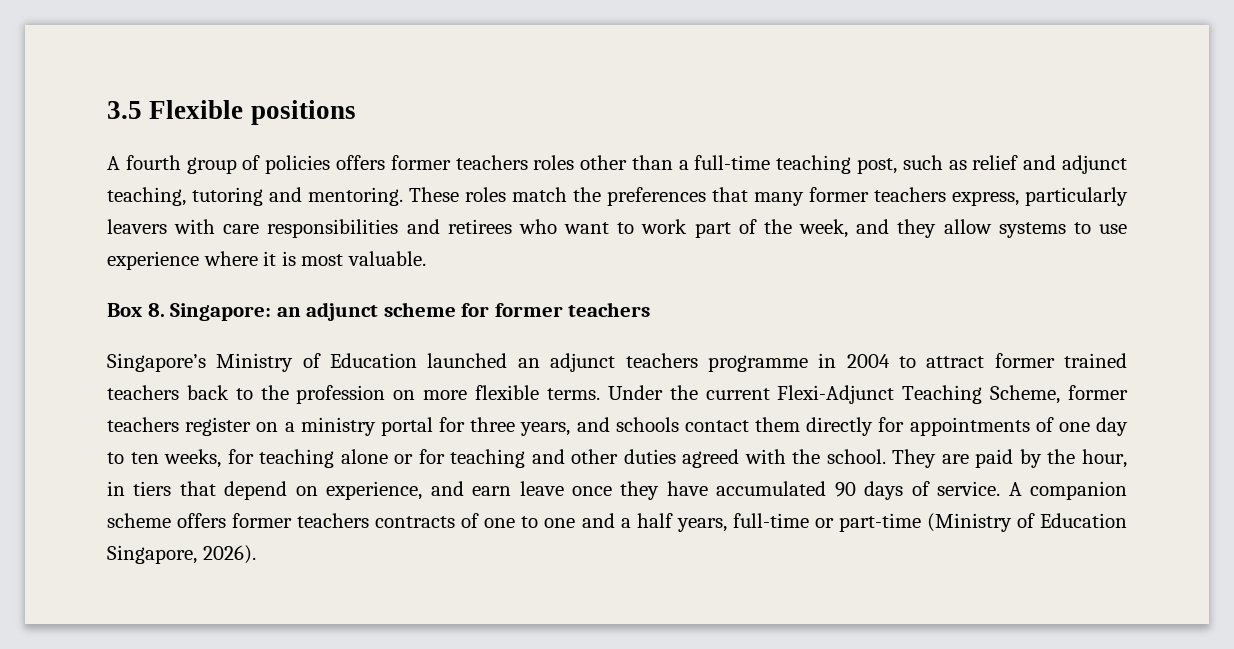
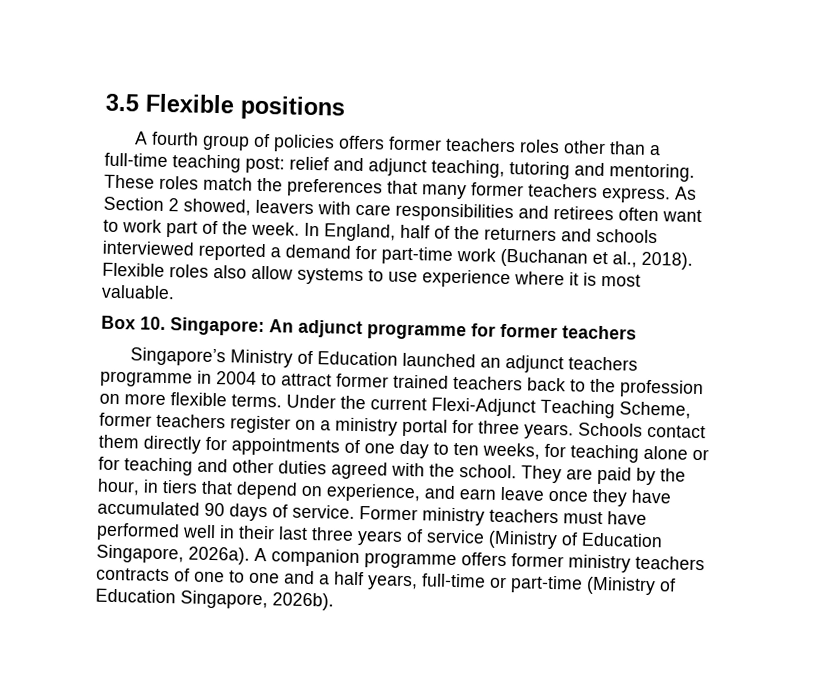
- A fourth group of policies offers former teachers roles other than a full-time teaching post, such as relief and adjunct teaching, tutoring and mentoring.
+ A fourth group of policies offers former teachers roles other than a full-time teaching post: relief and adjunct teaching, tutoring and mentoring.
- These roles match the preferences that many former teachers express, particularly leavers with care responsibilities and retirees who want to work part of the week, and they allow systems to use experience where it is most valuable.
+ These roles match the preferences that many former teachers express. As Section 2 showed, leavers with care responsibilities and retirees often want to work part of the week. In England, half of the returners and schools interviewed reported a demand for part-time work (Buchanan et al., 2018). Flexible roles also allow systems to use experience where it is most valuable.
- Box 8. Singapore: an adjunct scheme for former teachers
+ Box 10. Singapore: An adjunct programme for former teachers
- Under the current Flexi-Adjunct Teaching Scheme, former teachers register on a ministry portal for three years, and schools contact them directly for appointments of one day to ten weeks, for teaching alone or for teaching and other duties agreed with the school.
+ Under the current Flexi-Adjunct Teaching Scheme, former teachers register on a ministry portal for three years. Schools contact them directly for appointments of one day to ten weeks, for teaching alone or for teaching and other duties agreed with the school.
+ Former ministry teachers must have performed well in their last three years of service (Ministry of Education Singapore, 2026a).
- A companion scheme offers former teachers contracts of one to one and a half years, full-time or part-time (Ministry of Education Singapore, 2026).
+ A companion programme offers former ministry teachers contracts of one to one and a half years, full-time or part-time (Ministry of Education Singapore, 2026b).

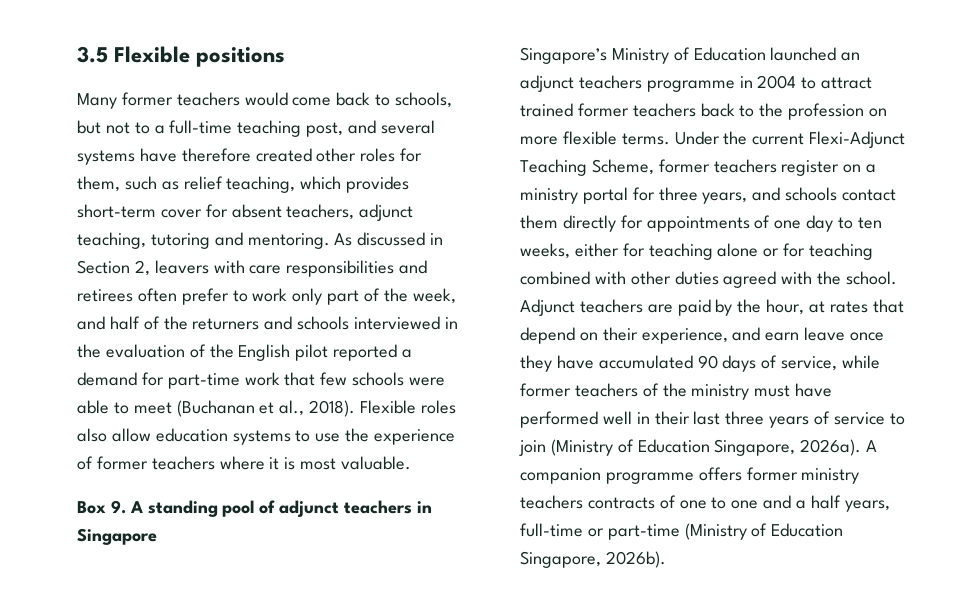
- A fourth group of policies offers former teachers roles other than a full-time teaching post: relief and adjunct teaching, tutoring and mentoring.
+ Many former teachers would come back to schools, but not to a full-time teaching post, and several systems have therefore created other roles for them, such as relief teaching, which provides short-term cover for absent teachers, adjunct teaching, tutoring and mentoring.
- These roles match the preferences that many former teachers express. As Section 2 showed, leavers with care responsibilities and retirees often want to work part of the week. In England, half of the returners and schools interviewed reported a demand for part-time work (Buchanan et al., 2018).
+ As discussed in Section 2, leavers with care responsibilities and retirees often prefer to work only part of the week, and half of the returners and schools interviewed in the evaluation of the English pilot reported a demand for part-time work that few schools were able to meet (Buchanan et al., 2018).
- Flexible roles also allow systems to use experience where it is most valuable.
+ Flexible roles also allow education systems to use the experience of former teachers where it is most valuable.
- Box 10. Singapore: An adjunct programme for former teachers
+ Box 9. A standing pool of adjunct teachers in Singapore
- Singapore’s Ministry of Education launched an adjunct teachers programme in 2004 to attract former trained teachers back to the profession on more flexible terms.
+ Singapore’s Ministry of Education launched an adjunct teachers programme in 2004 to attract trained former teachers back to the profession on more flexible terms.
- Under the current Flexi-Adjunct Teaching Scheme, former teachers register on a ministry portal for three years. Schools contact them directly for appointments of one day to ten weeks, for teaching alone or for teaching and other duties agreed with the school.
+ Under the current Flexi-Adjunct Teaching Scheme, former teachers register on a ministry portal for three years, and schools contact them directly for appointments of one day to ten weeks, either for teaching alone or for teaching combined with other duties agreed with the school.
- They are paid by the hour, in tiers that depend on experience, and earn leave once they have accumulated 90 days of service. Former ministry teachers must have performed well in their last three years of service (Ministry of Education Singapore, 2026a).
+ Adjunct teachers are paid by the hour, at rates that depend on their experience, and earn leave once they have accumulated 90 days of service, while former teachers of the ministry must have performed well in their last three years of service to join (Ministry of Education Singapore, 2026a).

